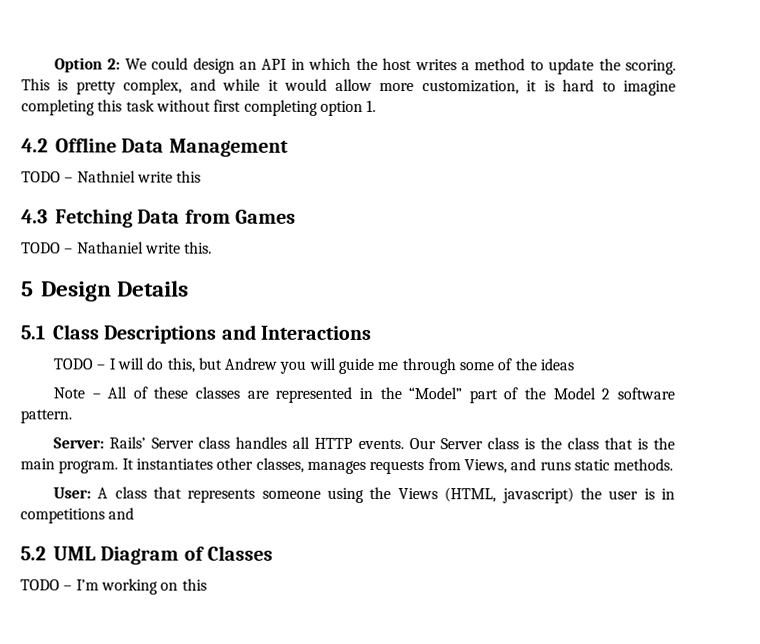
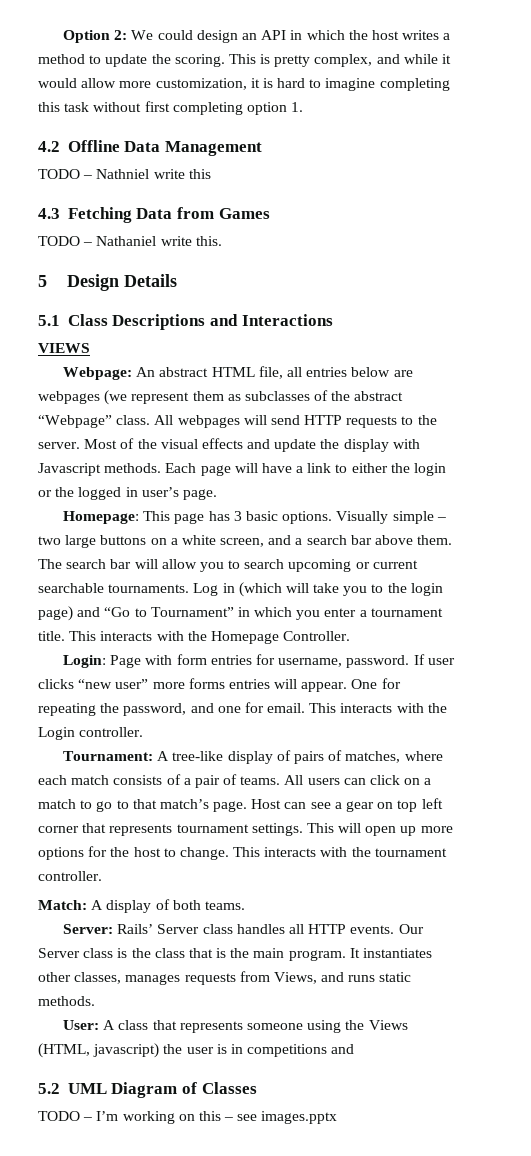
- TODO – I will do this, but Andrew you will guide me through some of the ideas
- Note – All of these classes are represented in the “Model” part of the Model 2 software pattern.
+ VIEWS
+ Webpage: An abstract HTML file, all entries below are webpages (we represent them as subclasses of the abstract “Webpage” class. All webpages will send HTTP requests to the server. Most of the visual effects and update the display with Javascript methods. Each page will have a link to either the login or the logged in user’s page.
+ Homepage: This page has 3 basic options. Visually simple – two large buttons on a white screen, and a search bar above them. The search bar will allow you to search upcoming or current searchable tournaments. Log in (which will take you to the login page) and “Go to Tournament” in which you enter a tournament title. This interacts with the Homepage Controller.
+ Login: Page with form entries for username, password. If user clicks “new user” more forms entries will appear. One for repeating the password, and one for email. This interacts with the Login controller.
+ Tournament: A tree-like display of pairs of matches, where each match consists of a pair of teams. All users can click on a match to go to that match’s page. Host can see a gear on top left corner that represents tournament settings. This will open up more options for the host to change. This interacts with the tournament controller.
+ Match: A display of both teams.
- TODO – I’m working on this
+ TODO – I’m working on this – see images.pptx

